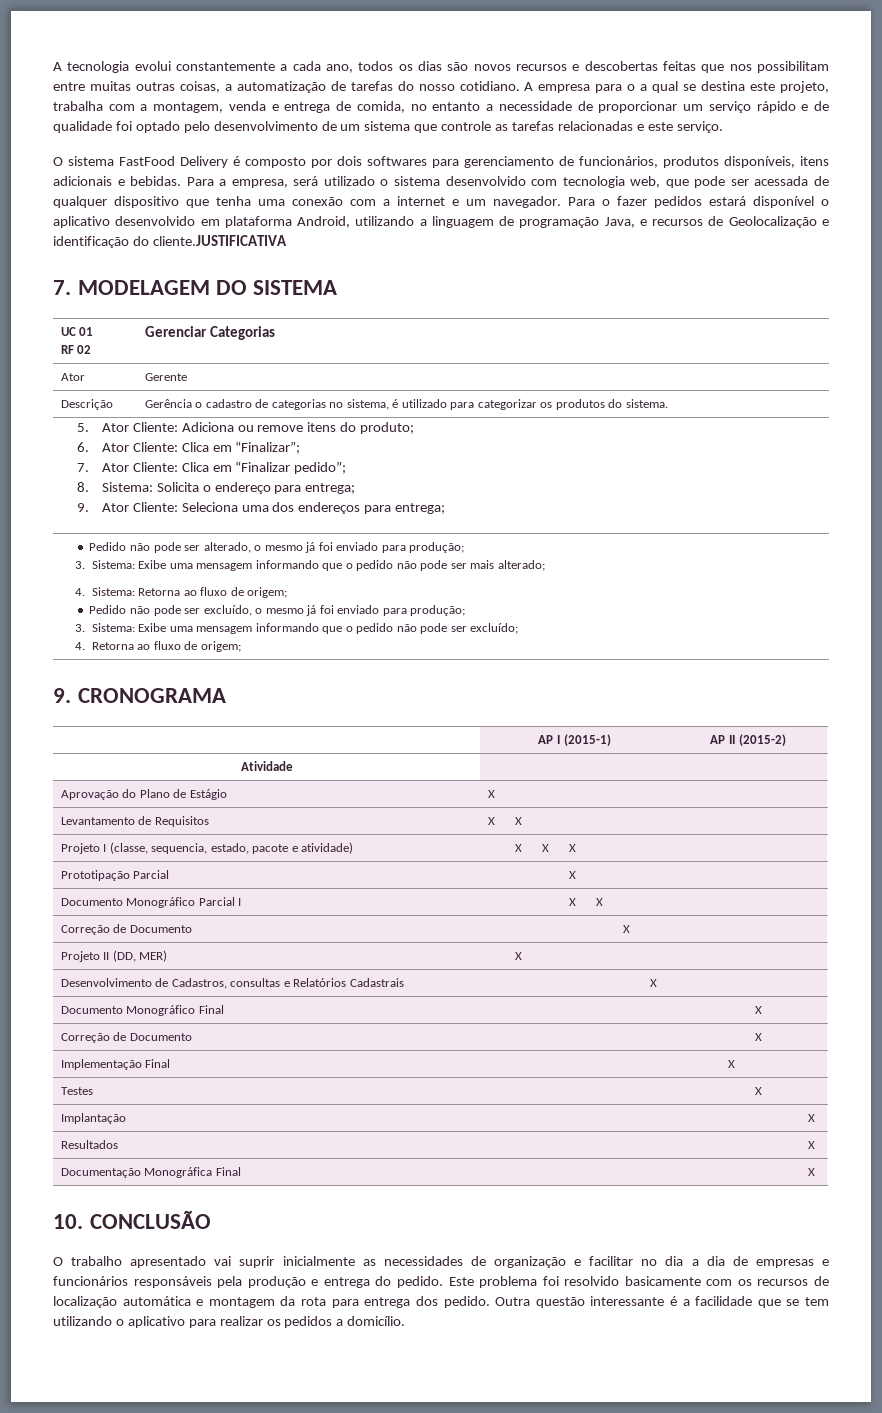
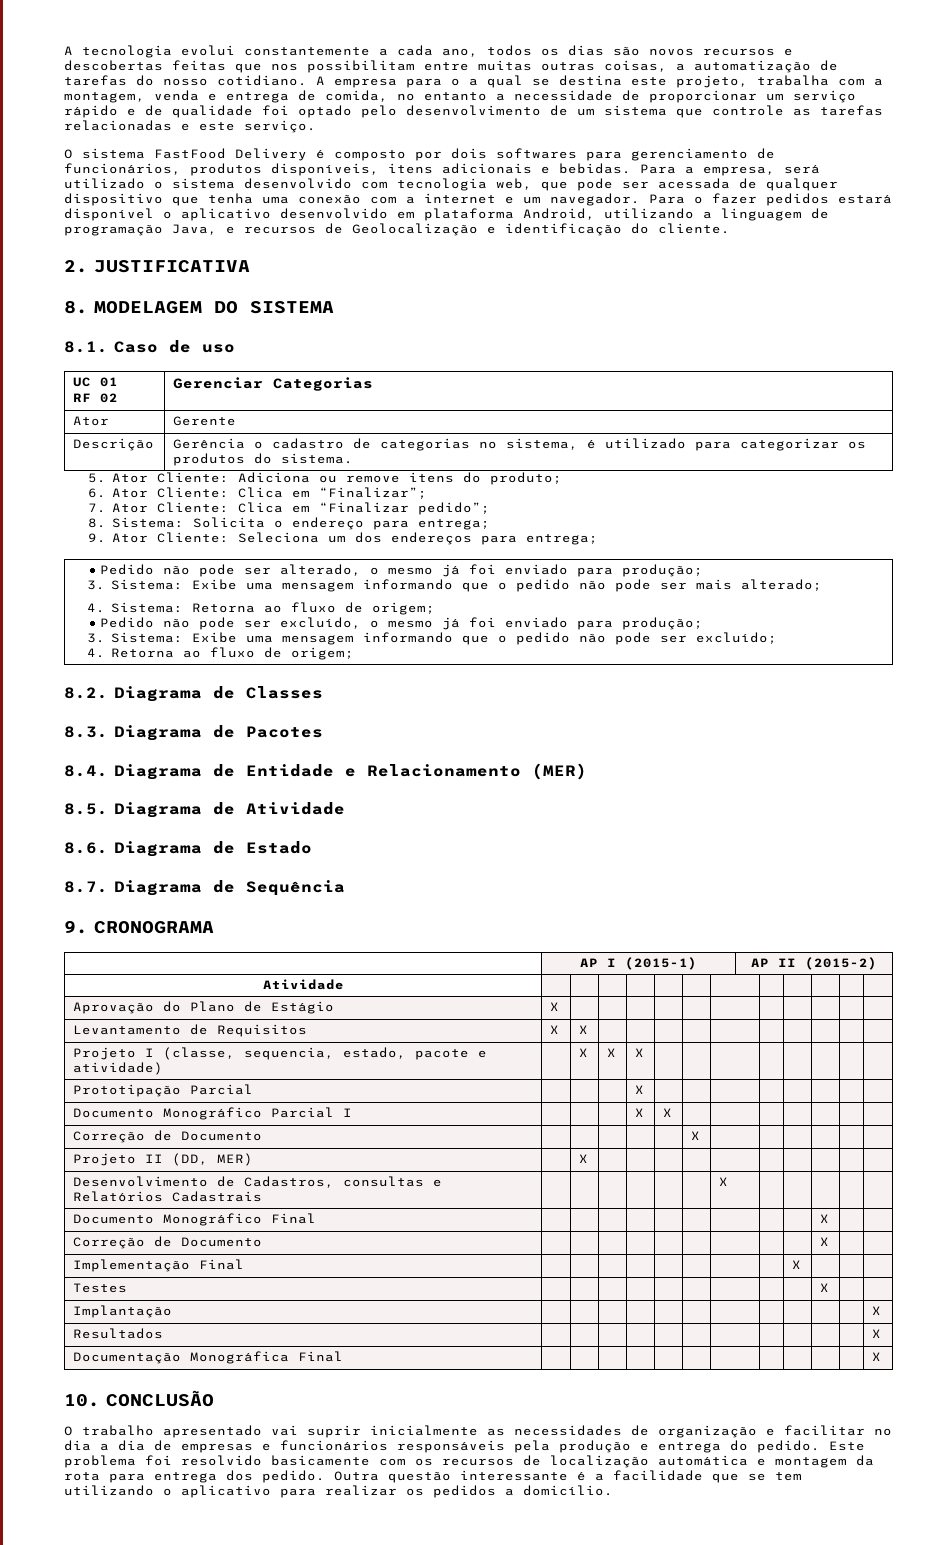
- Para o fazer pedidos estará disponível o aplicativo desenvolvido em plataforma Android, utilizando a linguagem de programação Java, e recursos de Geolocalização e identificação do cliente.JUSTIFICATIVA
- 7. MODELAGEM DO SISTEMA
+ Para o fazer pedidos estará disponível o aplicativo desenvolvido em plataforma Android, utilizando a linguagem de programação Java, e recursos de Geolocalização e identificação do cliente.
+ 2. JUSTIFICATIVA
+ 8. MODELAGEM DO SISTEMA
+ 8.1. Caso de uso
- 9. Ator Cliente: Seleciona uma dos endereços para entrega;
+ 9. Ator Cliente: Seleciona um dos endereços para entrega;
+ 8.2. Diagrama de Classes
+ 8.3. Diagrama de Pacotes
+ 8.4. Diagrama de Entidade e Relacionamento (MER)
+ 8.5. Diagrama de Atividade
+ 8.6. Diagrama de Estado
+ 8.7. Diagrama de Sequência

